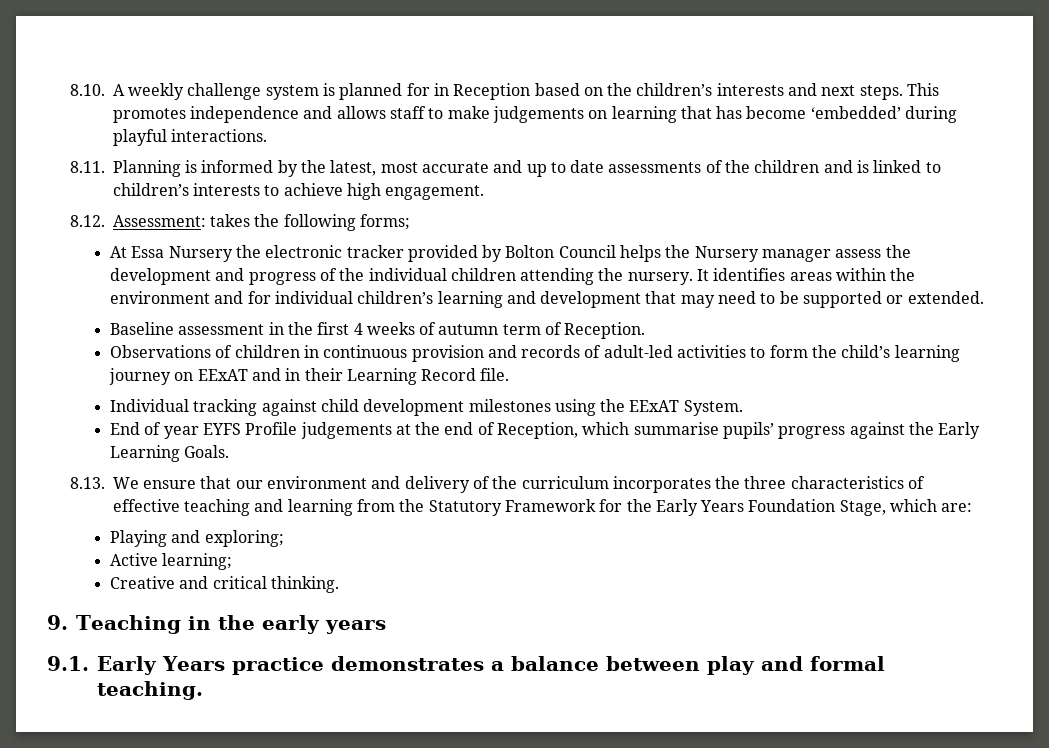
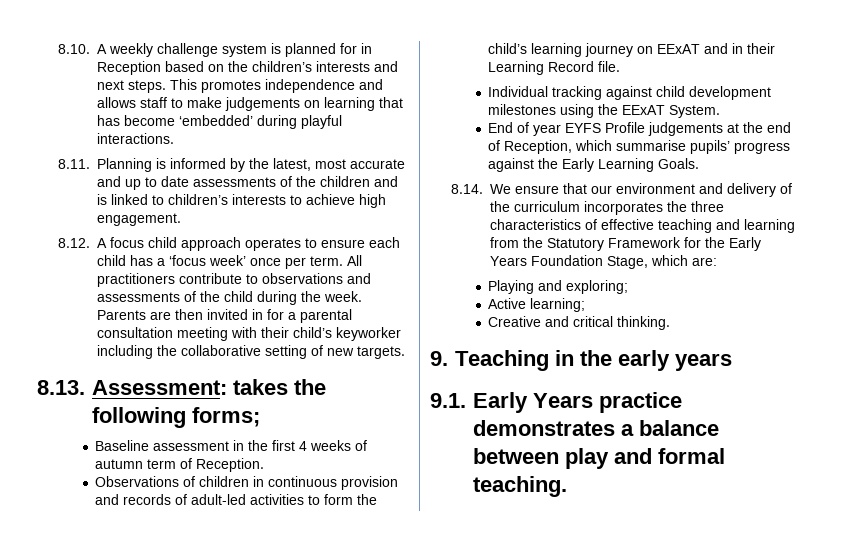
- 8.12. Assessment: takes the following forms;
+ 8.12. A focus child approach operates to ensure each child has a ‘focus week’ once per term. All practitioners contribute to observations and assessments of the child during the week. Parents are then invited in for a parental consultation meeting with their child’s keyworker including the collaborative setting of new targets.
+ 8.13. Assessment: takes the following forms;
- At Essa Nursery the electronic tracker provided by Bolton Council helps the Nursery manager assess the development and progress of the individual children attending the nursery. It identifies areas within the environment and for individual children’s learning and development that may need to be supported or extended.
- 8.13. We ensure that our environment and delivery of the curriculum incorporates the three characteristics of effective teaching and learning from the Statutory Framework for the Early Years Foundation Stage, which are:
+ 8.14. We ensure that our environment and delivery of the curriculum incorporates the three characteristics of effective teaching and learning from the Statutory Framework for the Early Years Foundation Stage, which are:

